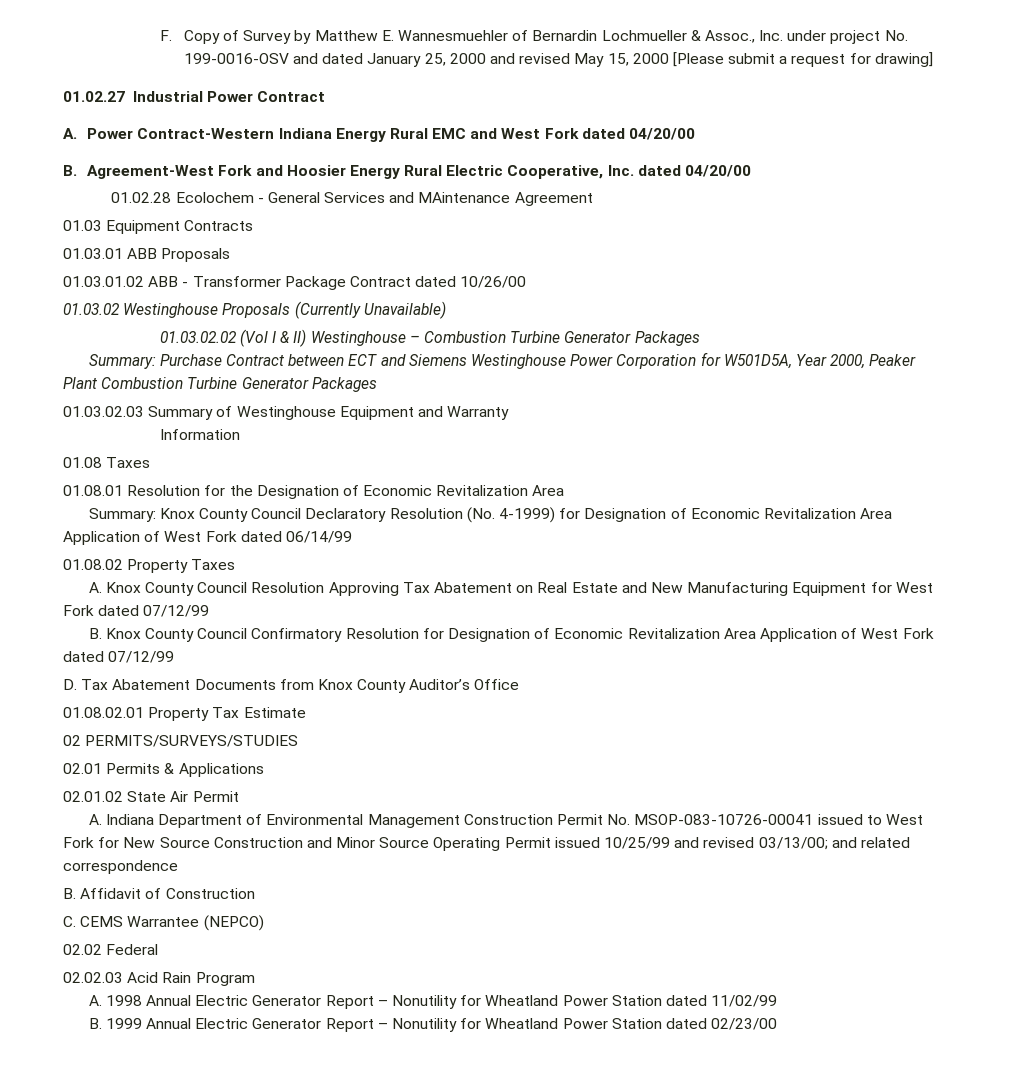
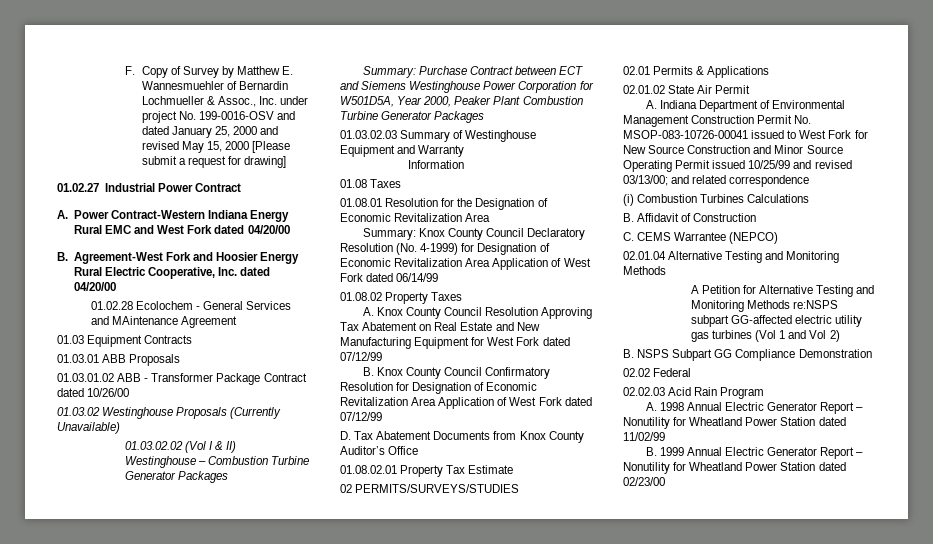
+ (i) Combustion Turbines Calculations
+ 02.01.04 Alternative Testing and Monitoring Methods
+ A Petition for Alternative Testing and Monitoring Methods re:NSPS subpart GG-affected electric utility gas turbines (Vol 1 and Vol 2)
+ B. NSPS Subpart GG Compliance Demonstration

